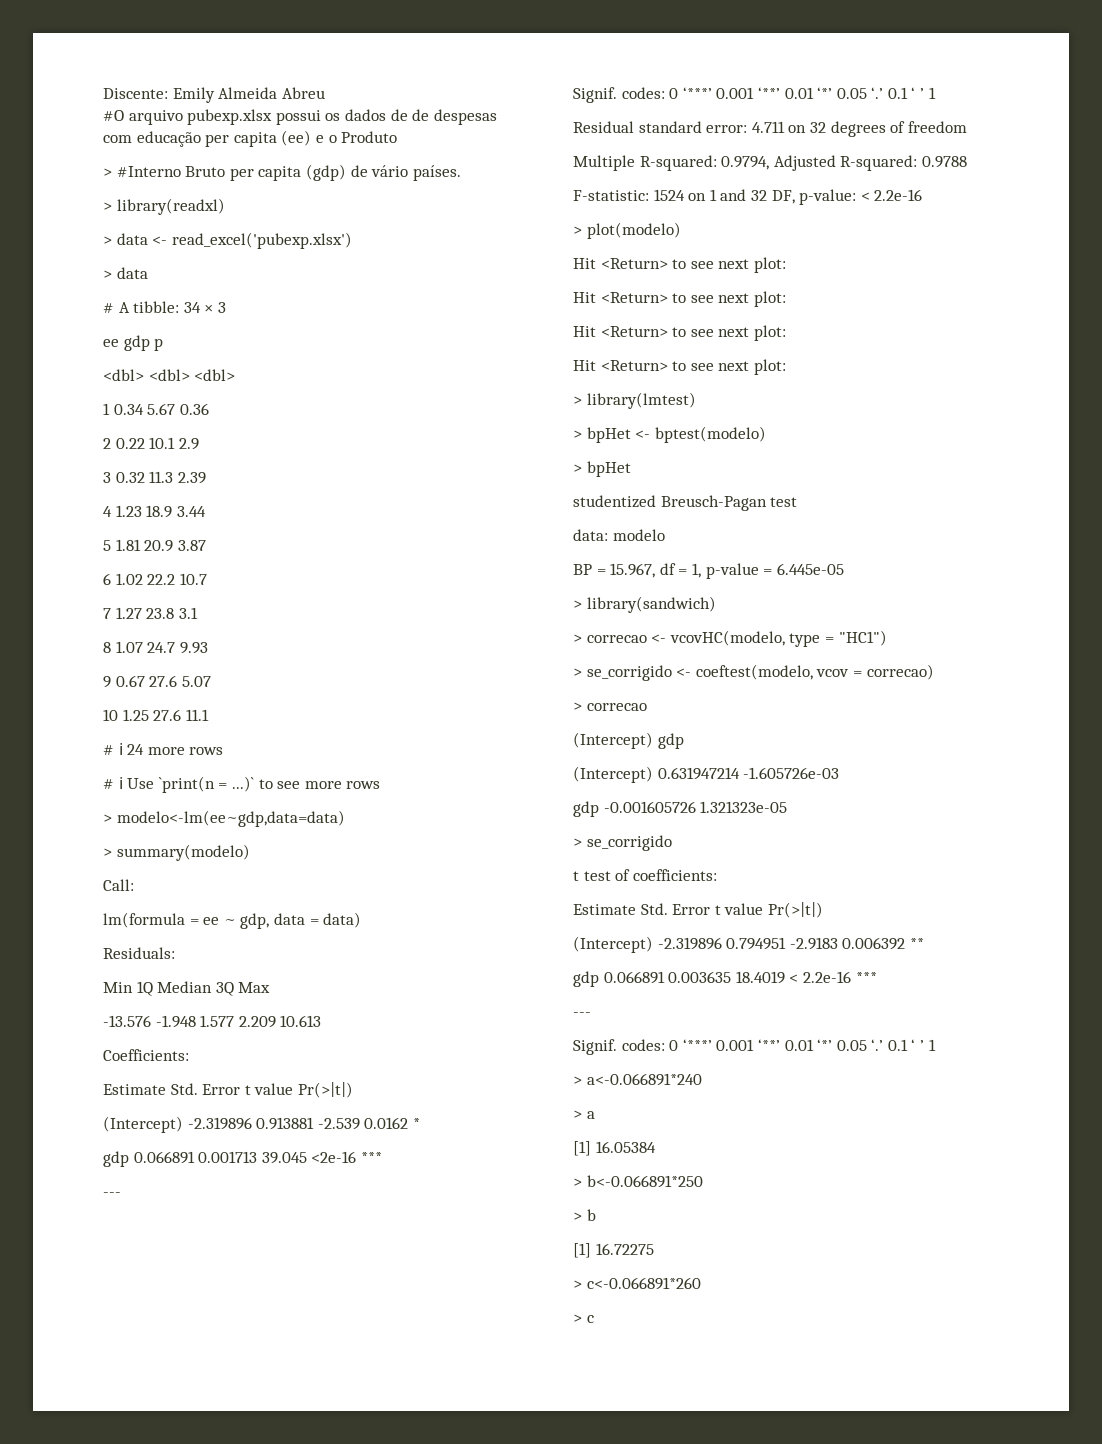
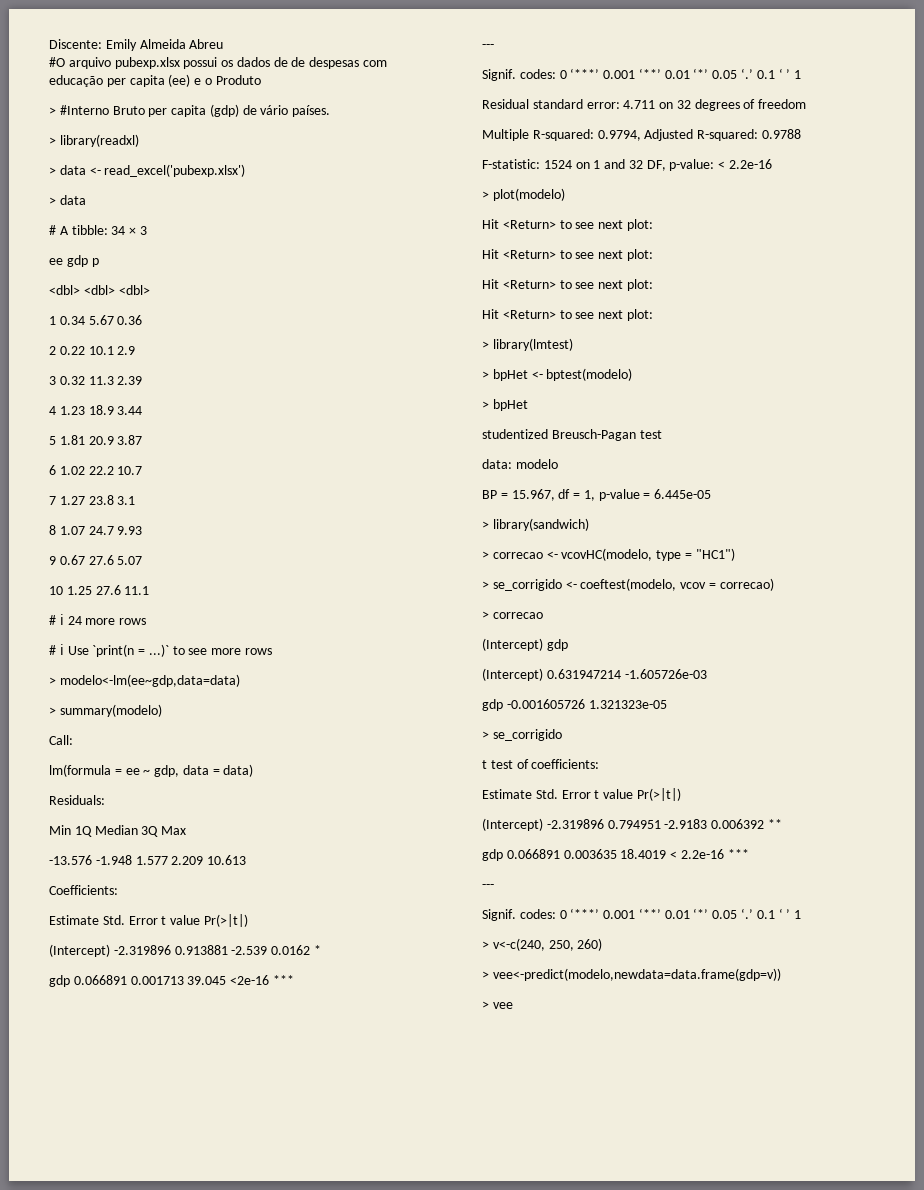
- > a<-0.066891*240
- > a
- [1] 16.05384
- > b<-0.066891*250
- > b
- [1] 16.72275
- > c<-0.066891*260
- > c
+ > v<-c(240, 250, 260)
+ > vee<-predict(modelo,newdata=data.frame(gdp=v))
+ > vee

